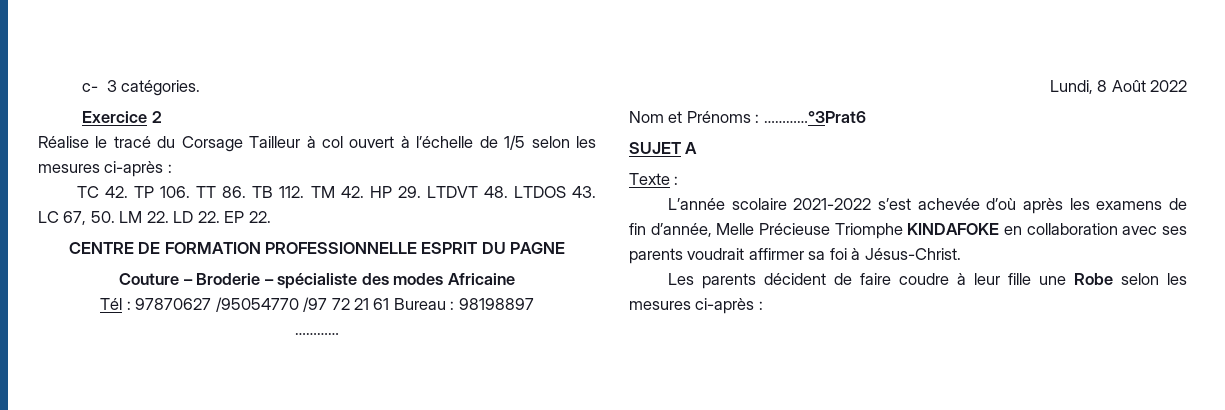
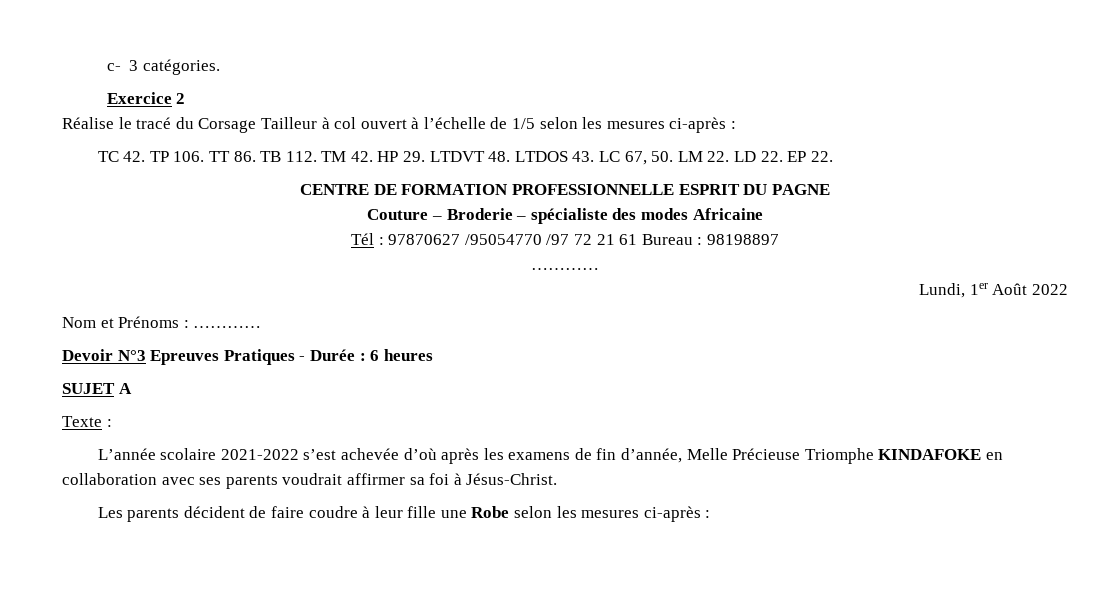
- Lundi, 8 Août 2022
+ Lundi, 1er Août 2022
- Nom et Prénoms : …………°3Prat6
+ Nom et Prénoms : …………
+ Devoir N°3 Epreuves Pratiques - Durée : 6 heures

